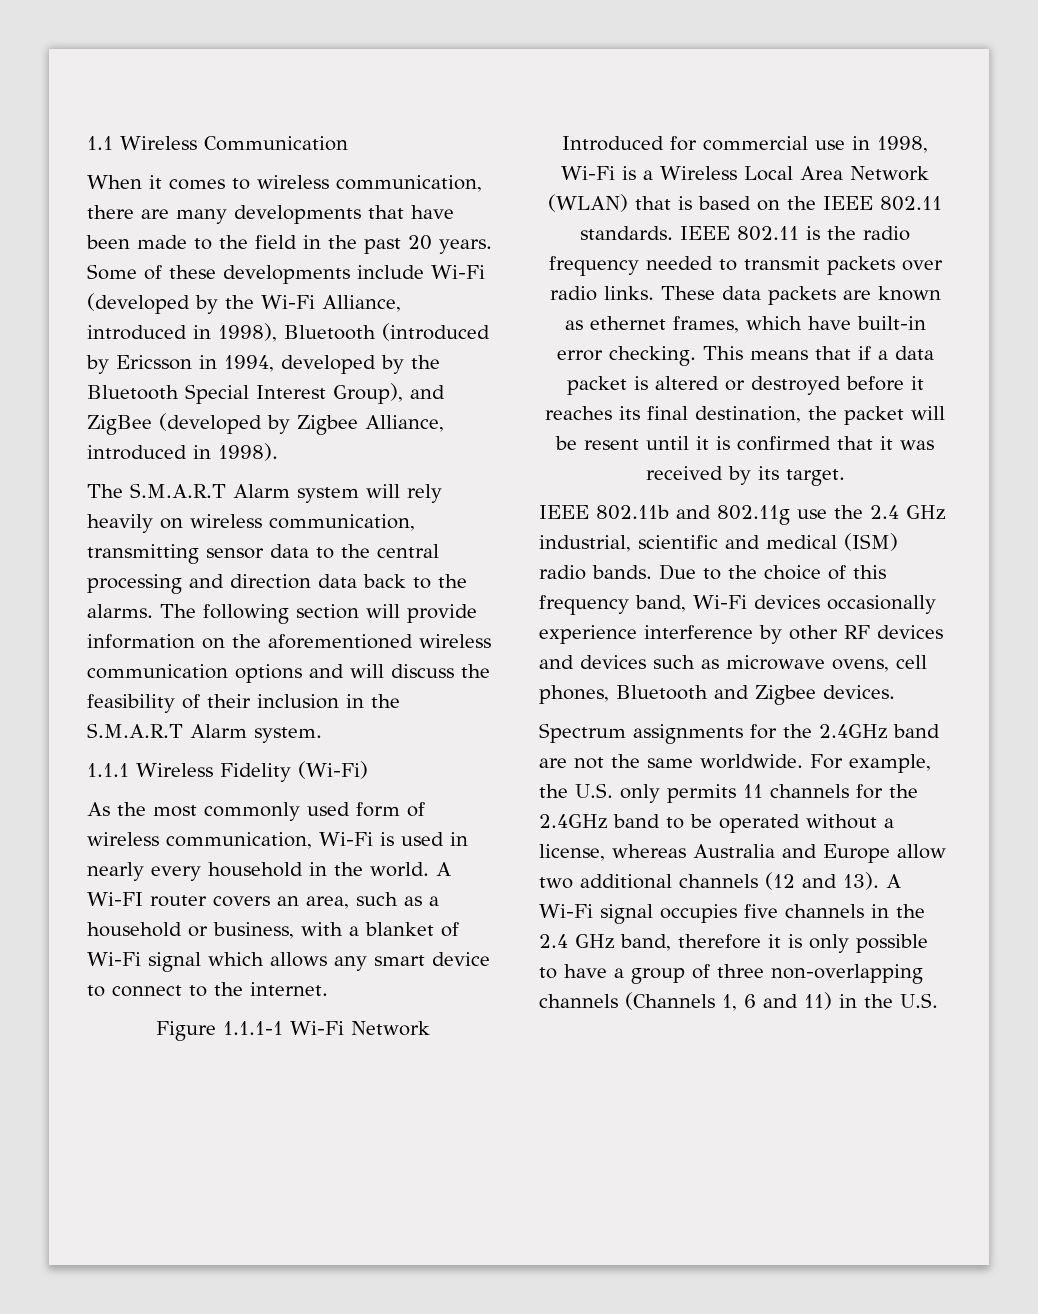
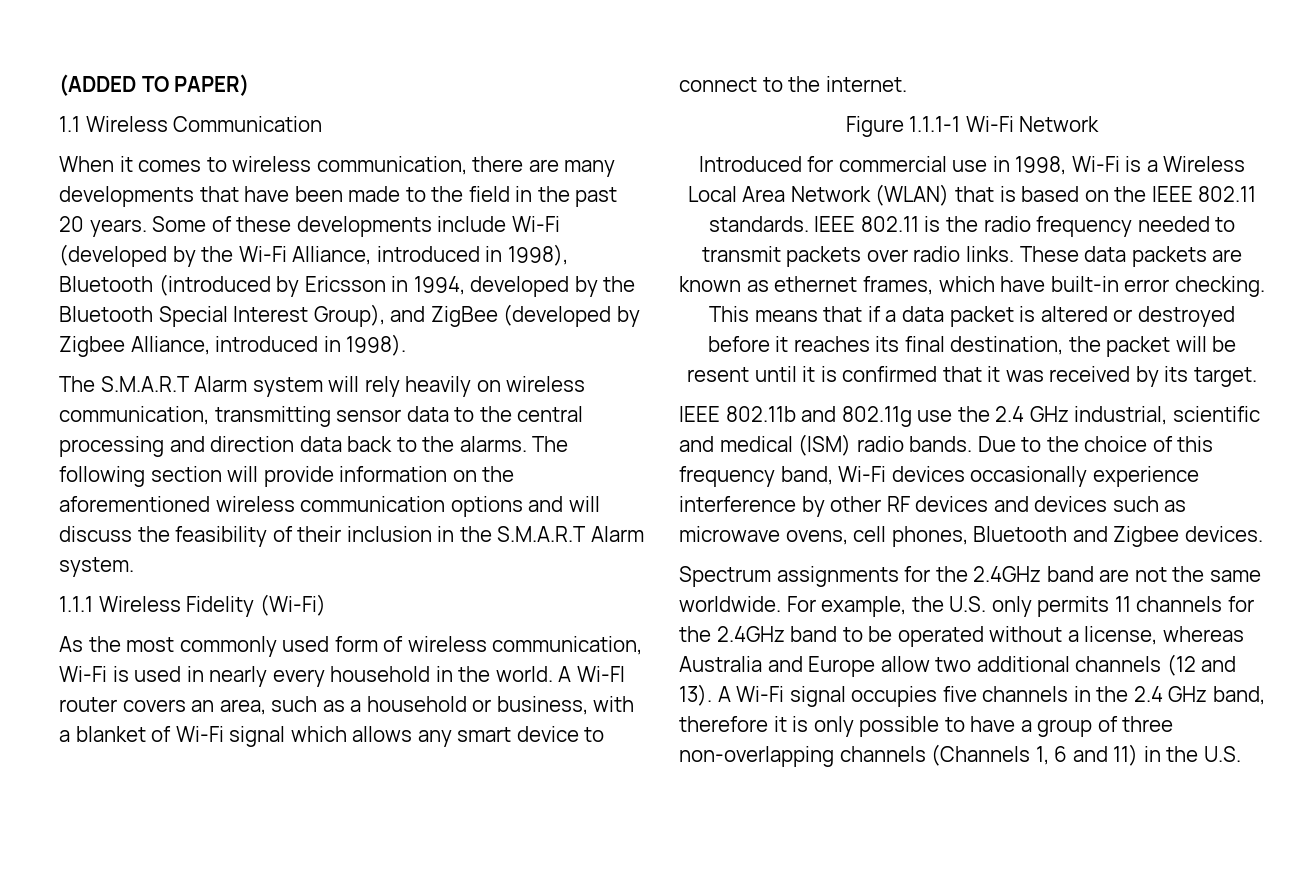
+ (ADDED TO PAPER)

